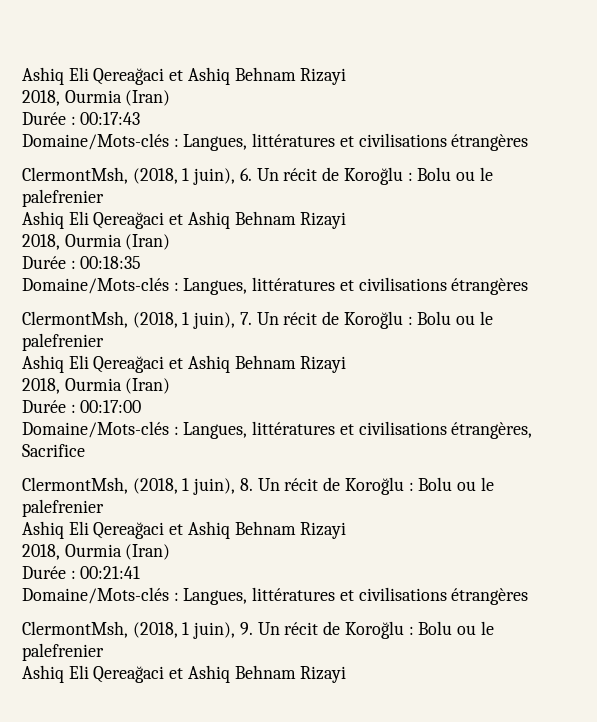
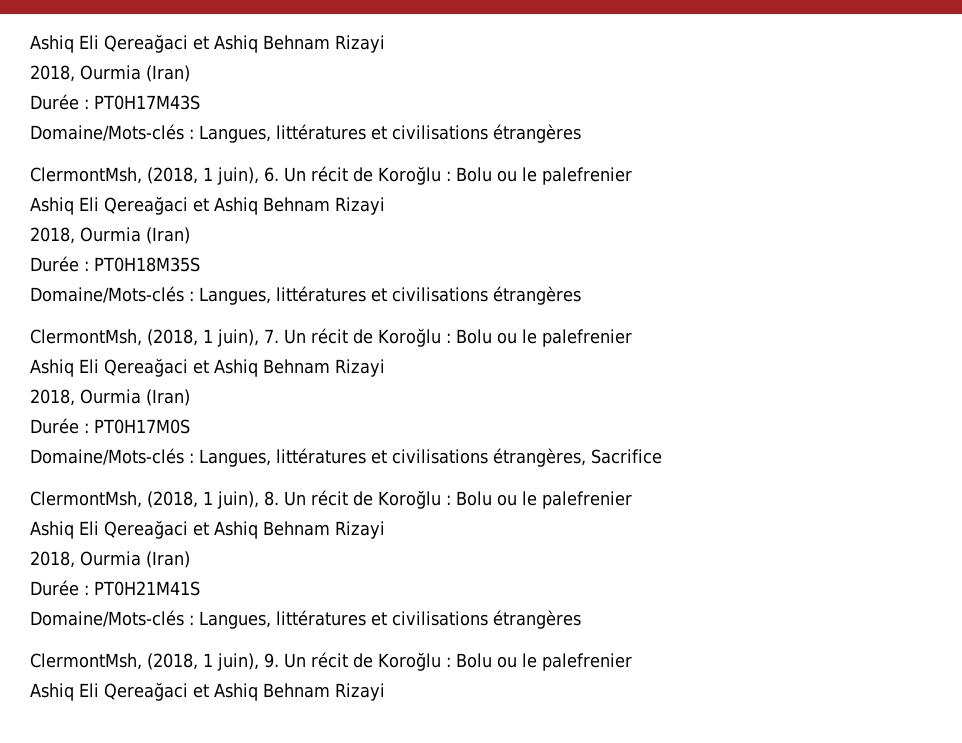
- Durée : 00:17:43
+ Durée : PT0H17M43S
- Durée : 00:18:35
+ Durée : PT0H18M35S
- Durée : 00:17:00
+ Durée : PT0H17M0S
- Durée : 00:21:41
+ Durée : PT0H21M41S

